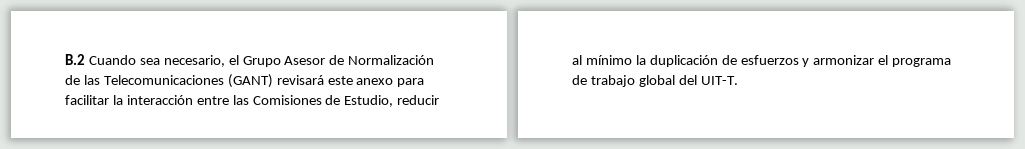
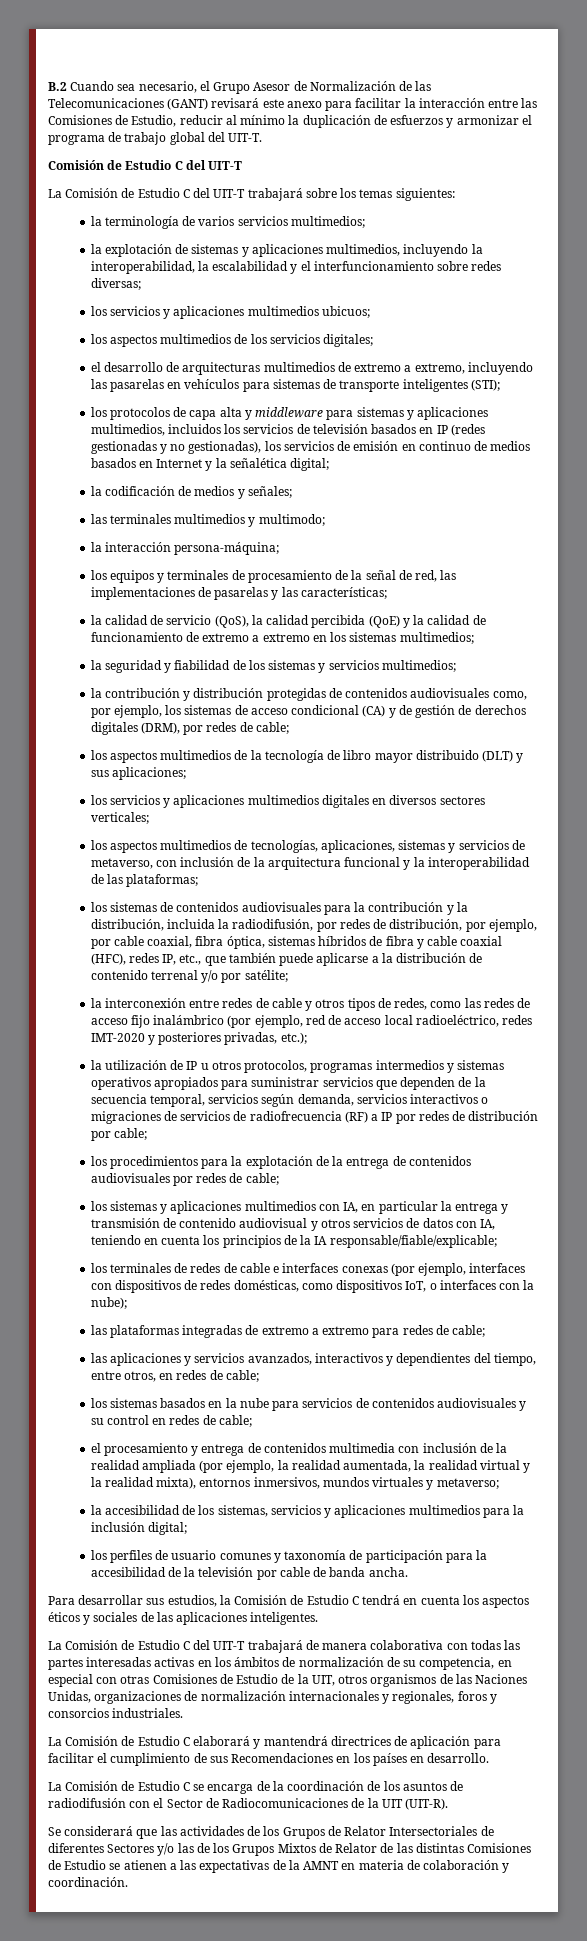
  B.2 Cuando sea necesario, el Grupo Asesor de Normalización de las Telecomunicaciones (GANT) revisará este anexo para facilitar la interacción entre las Comisiones de Estudio, reducir al mínimo la duplicación de esfuerzos y armonizar el programa de trabajo global del UIT-T.
+ Comisión de Estudio C del UIT-T
+ La Comisión de Estudio C del UIT-T trabajará sobre los temas siguientes:
+ la terminología de varios servicios multimedios;
+ la explotación de sistemas y aplicaciones multimedios, incluyendo la interoperabilidad, la escalabilidad y el interfuncionamiento sobre redes diversas;
+ los servicios y aplicaciones multimedios ubicuos;
+ los aspectos multimedios de los servicios digitales;
+ el desarrollo de arquitecturas multimedios de extremo a extremo, incluyendo las pasarelas en vehículos para sistemas de transporte inteligentes (STI);
+ los protocolos de capa alta y middleware para sistemas y aplicaciones multimedios, incluidos los servicios de televisión basados en IP (redes gestionadas y no gestionadas), los servicios de emisión en continuo de medios basados en Internet y la señalética digital;
+ la codificación de medios y señales;
+ las terminales multimedios y multimodo;
+ la interacción persona-máquina;
+ los equipos y terminales de procesamiento de la señal de red, las implementaciones de pasarelas y las características;
+ la calidad de servicio (QoS), la calidad percibida (QoE) y la calidad de funcionamiento de extremo a extremo en los sistemas multimedios;
+ la seguridad y fiabilidad de los sistemas y servicios multimedios;
+ la contribución y distribución protegidas de contenidos audiovisuales como, por ejemplo, los sistemas de acceso condicional (CA) y de gestión de derechos digitales (DRM), por redes de cable;
+ los aspectos multimedios de la tecnología de libro mayor distribuido (DLT) y sus aplicaciones;
+ los servicios y aplicaciones multimedios digitales en diversos sectores verticales;
+ los aspectos multimedios de tecnologías, aplicaciones, sistemas y servicios de metaverso, con inclusión de la arquitectura funcional y la interoperabilidad de las plataformas;
+ los sistemas de contenidos audiovisuales para la contribución y la distribución, incluida la radiodifusión, por redes de distribución, por ejemplo, por cable coaxial, fibra óptica, sistemas híbridos de fibra y cable coaxial (HFC), redes IP, etc., que también puede aplicarse a la distribución de contenido terrenal y/o por satélite;
+ la interconexión entre redes de cable y otros tipos de redes, como las redes de acceso fijo inalámbrico (por ejemplo, red de acceso local radioeléctrico, redes IMT-2020 y posteriores privadas, etc.);
+ la utilización de IP u otros protocolos, programas intermedios y sistemas operativos apropiados para suministrar servicios que dependen de la secuencia temporal, servicios según demanda, servicios interactivos o migraciones de servicios de radiofrecuencia (RF) a IP por redes de distribución por cable;
+ los procedimientos para la explotación de la entrega de contenidos audiovisuales por redes de cable;
+ los sistemas y aplicaciones multimedios con IA, en particular la entrega y transmisión de contenido audiovisual y otros servicios de datos con IA, teniendo en cuenta los principios de la IA responsable/fiable/explicable;
+ los terminales de redes de cable e interfaces conexas (por ejemplo, interfaces con dispositivos de redes domésticas, como dispositivos IoT, o interfaces con la nube);
+ las plataformas integradas de extremo a extremo para redes de cable;
+ las aplicaciones y servicios avanzados, interactivos y dependientes del tiempo, entre otros, en redes de cable;
+ los sistemas basados en la nube para servicios de contenidos audiovisuales y su control en redes de cable;
+ el procesamiento y entrega de contenidos multimedia con inclusión de la realidad ampliada (por ejemplo, la realidad aumentada, la realidad virtual y la realidad mixta), entornos inmersivos, mundos virtuales y metaverso;
+ la accesibilidad de los sistemas, servicios y aplicaciones multimedios para la inclusión digital;
+ los perfiles de usuario comunes y taxonomía de participación para la accesibilidad de la televisión por cable de banda ancha.
+ Para desarrollar sus estudios, la Comisión de Estudio C tendrá en cuenta los aspectos éticos y sociales de las aplicaciones inteligentes.
+ La Comisión de Estudio C del UIT-T trabajará de manera colaborativa con todas las partes interesadas activas en los ámbitos de normalización de su competencia, en especial con otras Comisiones de Estudio de la UIT, otros organismos de las Naciones Unidas, organizaciones de normalización internacionales y regionales, foros y consorcios industriales.
+ La Comisión de Estudio C elaborará y mantendrá directrices de aplicación para facilitar el cumplimiento de sus Recomendaciones en los países en desarrollo.
+ La Comisión de Estudio C se encarga de la coordinación de los asuntos de radiodifusión con el Sector de Radiocomunicaciones de la UIT (UIT-R).
+ Se considerará que las actividades de los Grupos de Relator Intersectoriales de diferentes Sectores y/o las de los Grupos Mixtos de Relator de las distintas Comisiones de Estudio se atienen a las expectativas de la AMNT en materia de colaboración y coordinación.

